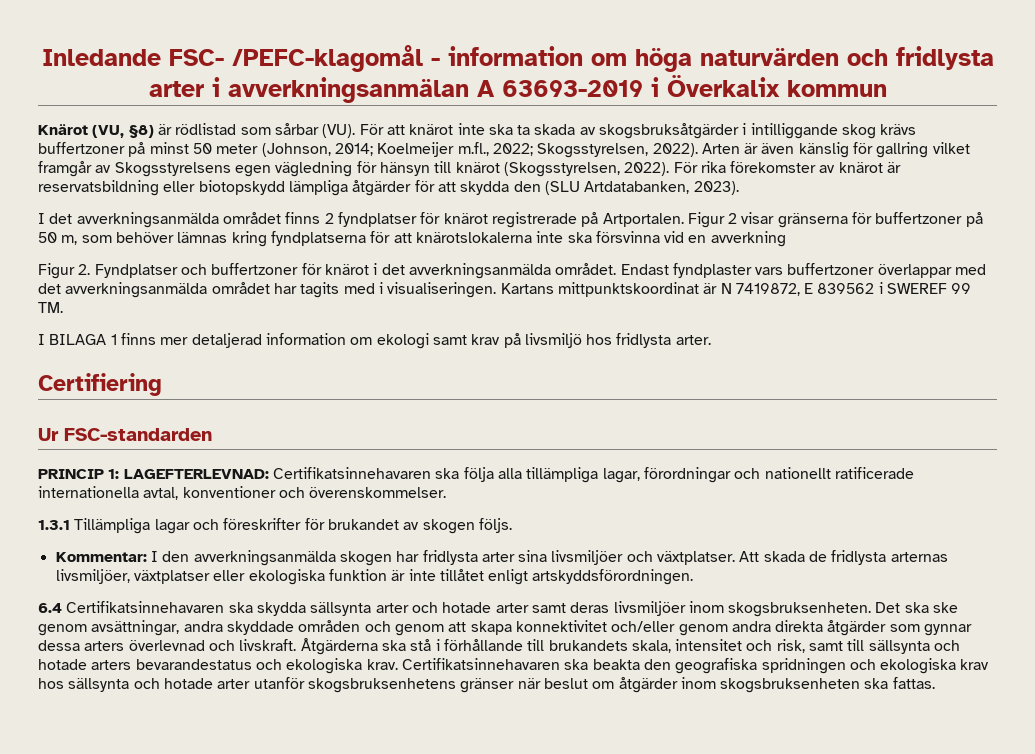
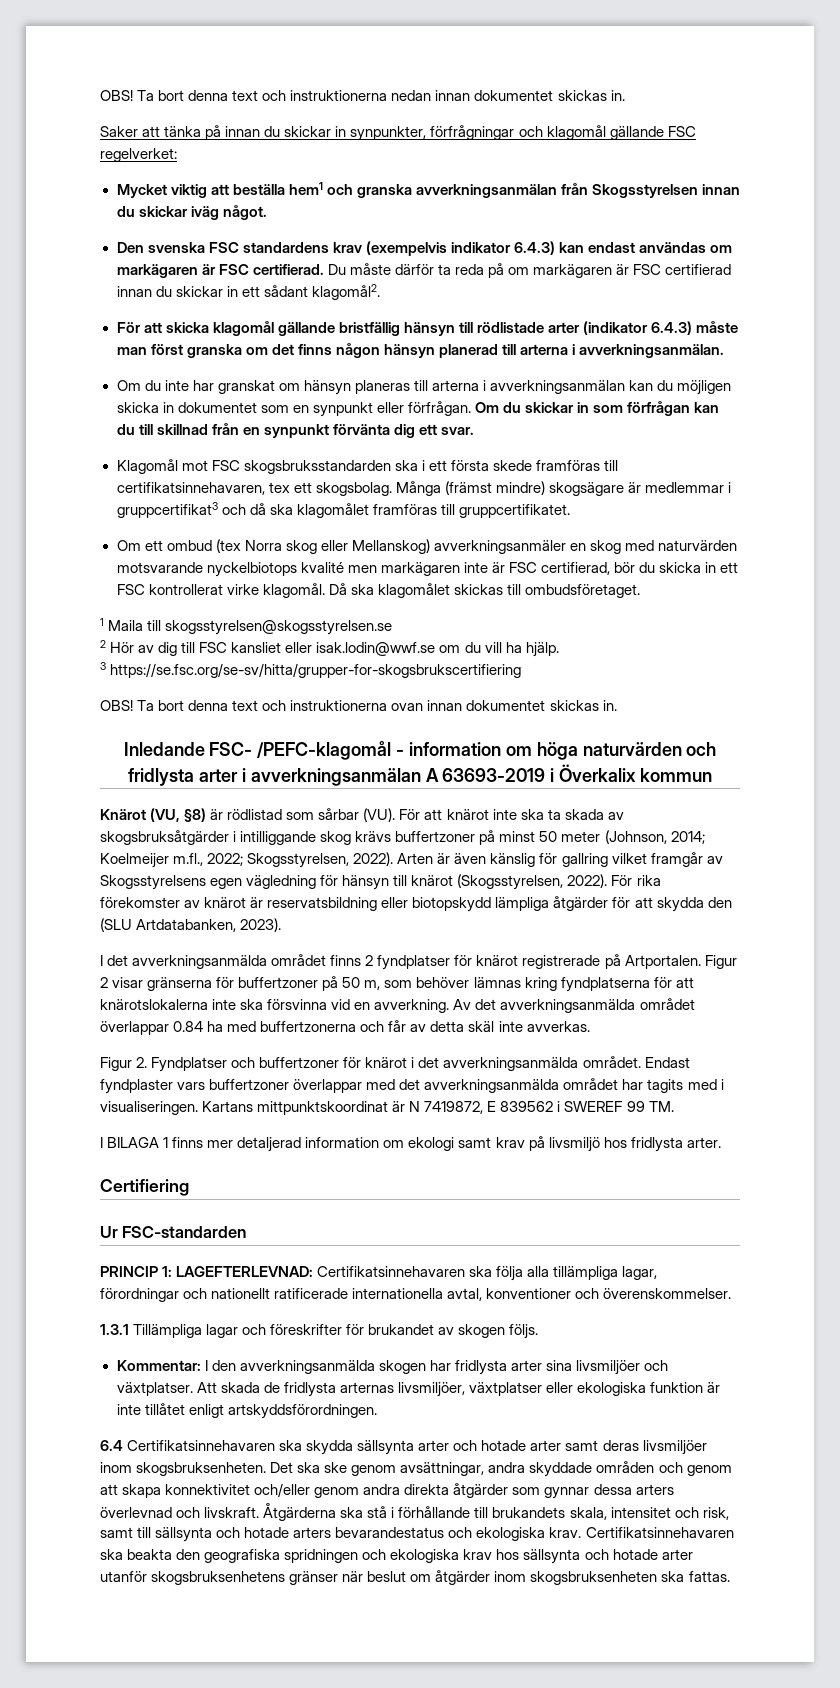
+ OBS! Ta bort denna text och instruktionerna nedan innan dokumentet skickas in.
+ Saker att tänka på innan du skickar in synpunkter, förfrågningar och klagomål gällande FSC regelverket:
+ Mycket viktig att beställa hem1 och granska avverkningsanmälan från Skogsstyrelsen innan du skickar iväg något.
+ Den svenska FSC standardens krav (exempelvis indikator 6.4.3) kan endast användas om markägaren är FSC certifierad. Du måste därför ta reda på om markägaren är FSC certifierad innan du skickar in ett sådant klagomål2.
+ För att skicka klagomål gällande bristfällig hänsyn till rödlistade arter (indikator 6.4.3) måste man först granska om det finns någon hänsyn planerad till arterna i avverkningsanmälan.
+ Om du inte har granskat om hänsyn planeras till arterna i avverkningsanmälan kan du möjligen skicka in dokumentet som en synpunkt eller förfrågan. Om du skickar in som förfrågan kan du till skillnad från en synpunkt förvänta dig ett svar.
+ Klagomål mot FSC skogsbruksstandarden ska i ett första skede framföras till certifikatsinnehavaren, tex ett skogsbolag. Många (främst mindre) skogsägare är medlemmar i gruppcertifikat3 och då ska klagomålet framföras till gruppcertifikatet.
+ Om ett ombud (tex Norra skog eller Mellanskog) avverkningsanmäler en skog med naturvärden motsvarande nyckelbiotops kvalité men markägaren inte är FSC certifierad, bör du skicka in ett FSC kontrollerat virke klagomål. Då ska klagomålet skickas till ombudsföretaget.
+ 1 Maila till skogsstyrelsen@skogsstyrelsen.se
+ 2 Hör av dig till FSC kansliet eller isak.lodin@wwf.se om du vill ha hjälp.
+ 3 https://se.fsc.org/se-sv/hitta/grupper-for-skogsbrukscertifiering
+ OBS! Ta bort denna text och instruktionerna ovan innan dokumentet skickas in.
- Figur 2 visar gränserna för buffertzoner på 50 m, som behöver lämnas kring fyndplatserna för att knärotslokalerna inte ska försvinna vid en avverkning
+ Figur 2 visar gränserna för buffertzoner på 50 m, som behöver lämnas kring fyndplatserna för att knärotslokalerna inte ska försvinna vid en avverkning. Av det avverkningsanmälda området överlappar 0.84 ha med buffertzonerna och får av detta skäl inte avverkas.

